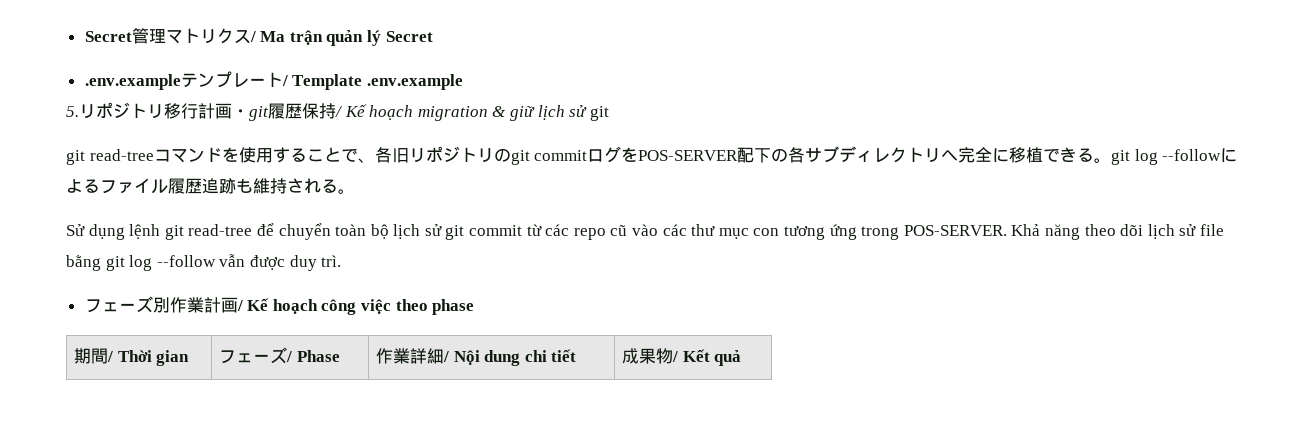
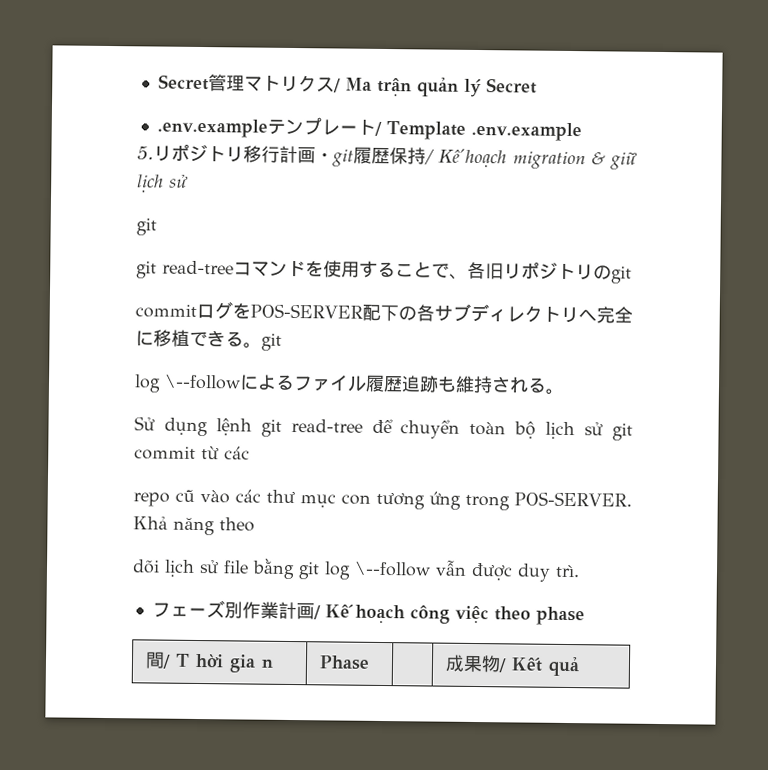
- 5.リポジトリ移行計画・git履歴保持/ Kế hoạch migration & giữ lịch sử git
+ 5.リポジトリ移行計画・git履歴保持/ Kế hoạch migration & giữ lịch sử
+ git
- git read-treeコマンドを使用することで、各旧リポジトリのgit commitログをPOS-SERVER配下の各サブディレクトリへ完全に移植できる。git log --followによるファイル履歴追跡も維持される。
+ git read-treeコマンドを使用することで、各旧リポジトリのgit
+ commitログをPOS-SERVER配下の各サブディレクトリへ完全に移植できる。git
+ log \--followによるファイル履歴追跡も維持される。
- Sử dụng lệnh git read-tree để chuyển toàn bộ lịch sử git commit từ các repo cũ vào các thư mục con tương ứng trong POS-SERVER.
+ Sử dụng lệnh git read-tree để chuyển toàn bộ lịch sử git commit từ các
+ repo cũ vào các thư mục con tương ứng trong POS-SERVER.
- Khả năng theo dõi lịch sử file bằng git log --follow vẫn được duy trì.
+ Khả năng theo
+ dõi lịch sử file bằng git log \--follow vẫn được duy trì.
- 期間/ Thời gian | フェーズ/ Phase | 作業詳細/ Nội dung chi tiết | 成果物/ Kết quả
+ 間/ T hời gia n | Phase | | 成果物/ Kết quả

